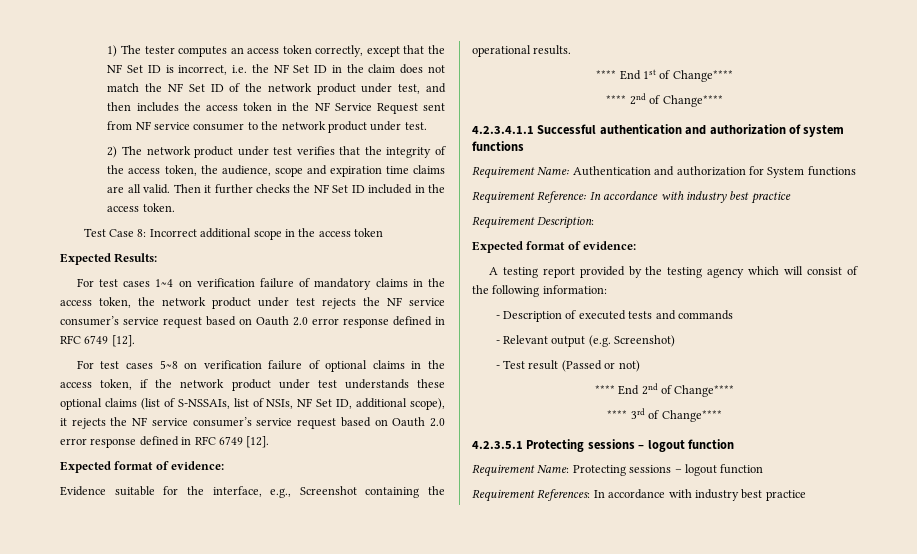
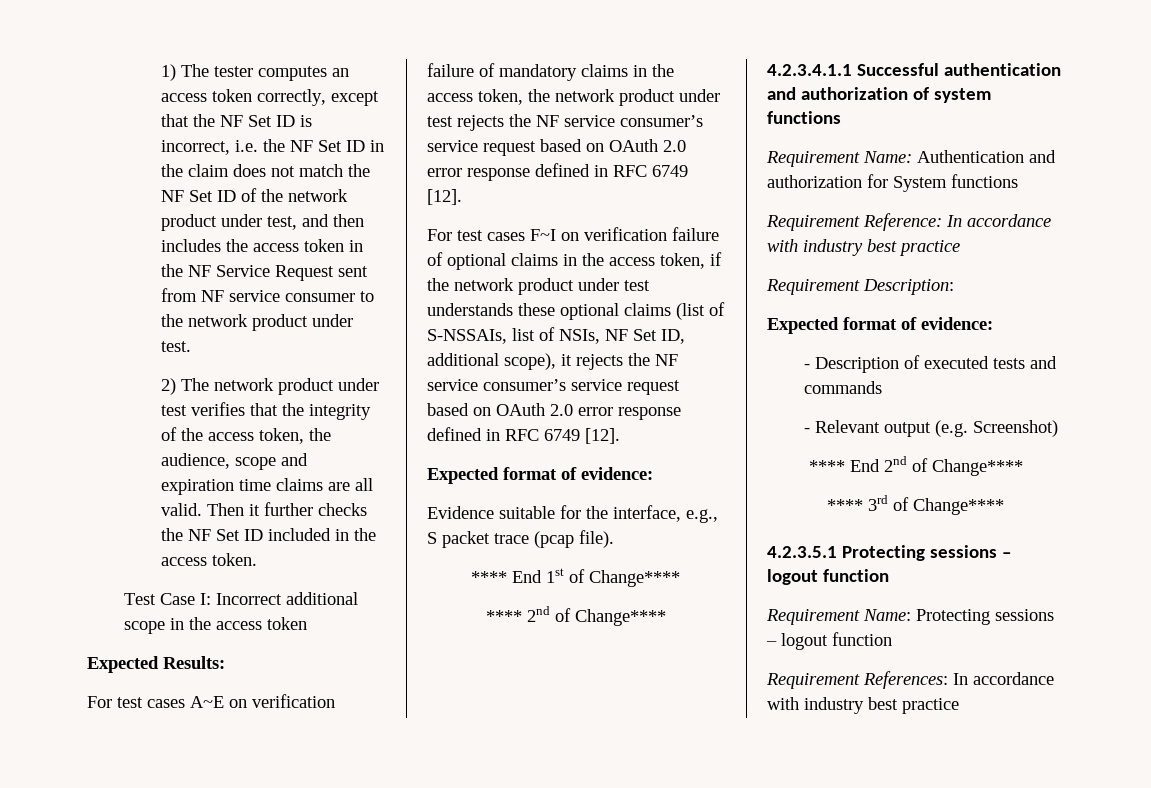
- Test Case 8: Incorrect additional scope in the access token
+ Test Case I: Incorrect additional scope in the access token
- For test cases 1~4 on verification failure of mandatory claims in the access token, the network product under test rejects the NF service consumer’s service request based on Oauth 2.0 error response defined in RFC 6749 [12].
+ For test cases A~E on verification failure of mandatory claims in the access token, the network product under test rejects the NF service consumer’s service request based on OAuth 2.0 error response defined in RFC 6749 [12].
- For test cases 5~8 on verification failure of optional claims in the access token, if the network product under test understands these optional claims (list of S-NSSAIs, list of NSIs, NF Set ID, additional scope), it rejects the NF service consumer’s service request based on Oauth 2.0 error response defined in RFC 6749 [12].
+ For test cases F~I on verification failure of optional claims in the access token, if the network product under test understands these optional claims (list of S-NSSAIs, list of NSIs, NF Set ID, additional scope), it rejects the NF service consumer’s service request based on OAuth 2.0 error response defined in RFC 6749 [12].
- Evidence suitable for the interface, e.g., Screenshot containing the operational results.
+ Evidence suitable for the interface, e.g., S packet trace (pcap file).
- A testing report provided by the testing agency which will consist of the following information:
- - Test result (Passed or not)

